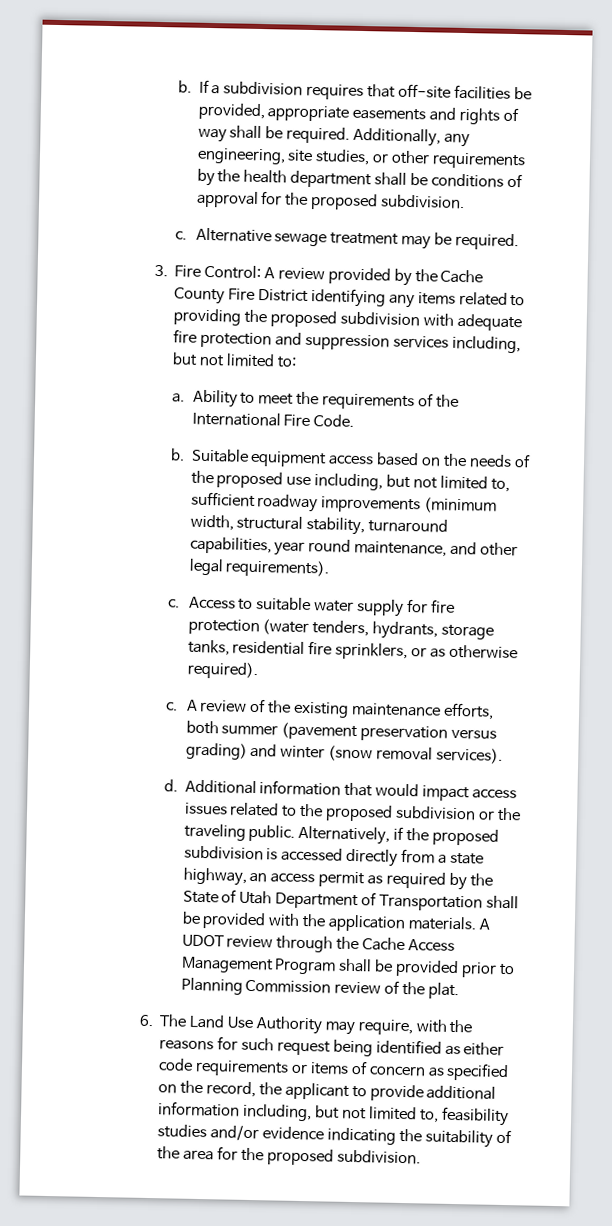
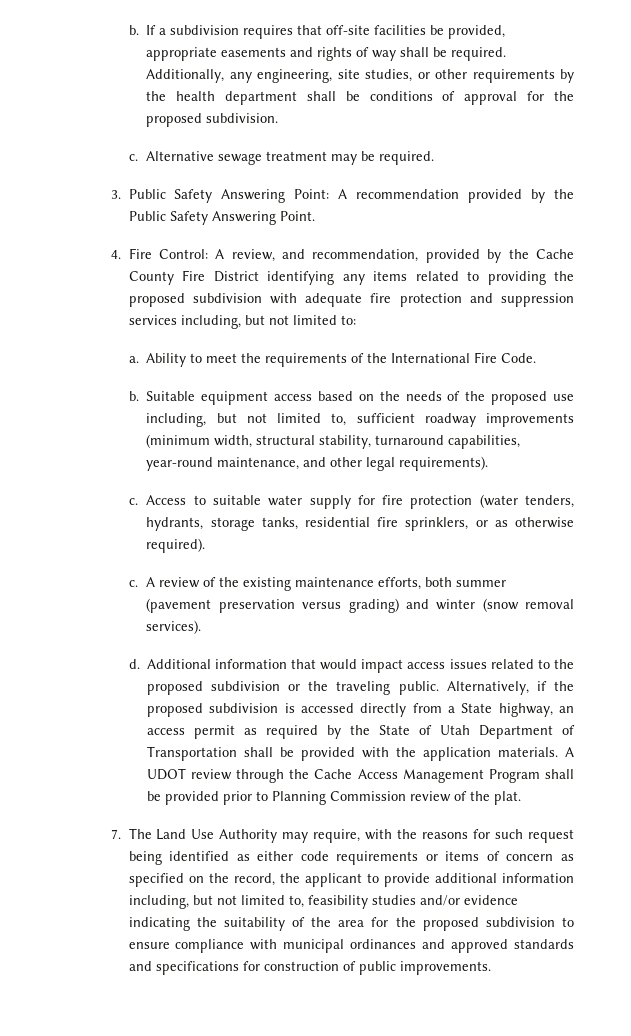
- 3. Fire Control: A review provided by the Cache County Fire District identifying any items related to providing the proposed subdivision with adequate fire protection and suppression services including, but not limited to:
+ 3. Public Safety Answering Point: A recommendation provided by the Public Safety Answering Point.
+ 4. Fire Control: A review, and recommendation, provided by the Cache County Fire District identifying any items related to providing the proposed subdivision with adequate fire protection and suppression services including, but not limited to:
- Suitable equipment access based on the needs of the proposed use including, but not limited to, sufficient roadway improvements (minimum width, structural stability, turnaround capabilities, year round maintenance, and other legal requirements).
+ Suitable equipment access based on the needs of the proposed use including, but not limited to, sufficient roadway improvements (minimum width, structural stability, turnaround capabilities, year-round maintenance, and other legal requirements).
- Alternatively, if the proposed subdivision is accessed directly from a state highway, an access permit as required by the State of Utah Department of Transportation shall be provided with the application materials.
+ Alternatively, if the proposed subdivision is accessed directly from a State highway, an access permit as required by the State of Utah Department of Transportation shall be provided with the application materials.
- 6. The Land Use Authority may require, with the reasons for such request being identified as either code requirements or items of concern as specified on the record, the applicant to provide additional information including, but not limited to, feasibility studies and/or evidence indicating the suitability of the area for the proposed subdivision.
+ 7. The Land Use Authority may require, with the reasons for such request being identified as either code requirements or items of concern as specified on the record, the applicant to provide additional information including, but not limited to, feasibility studies and/or evidence indicating the suitability of the area for the proposed subdivision to ensure compliance with municipal ordinances and approved standards and specifications for construction of public improvements.

